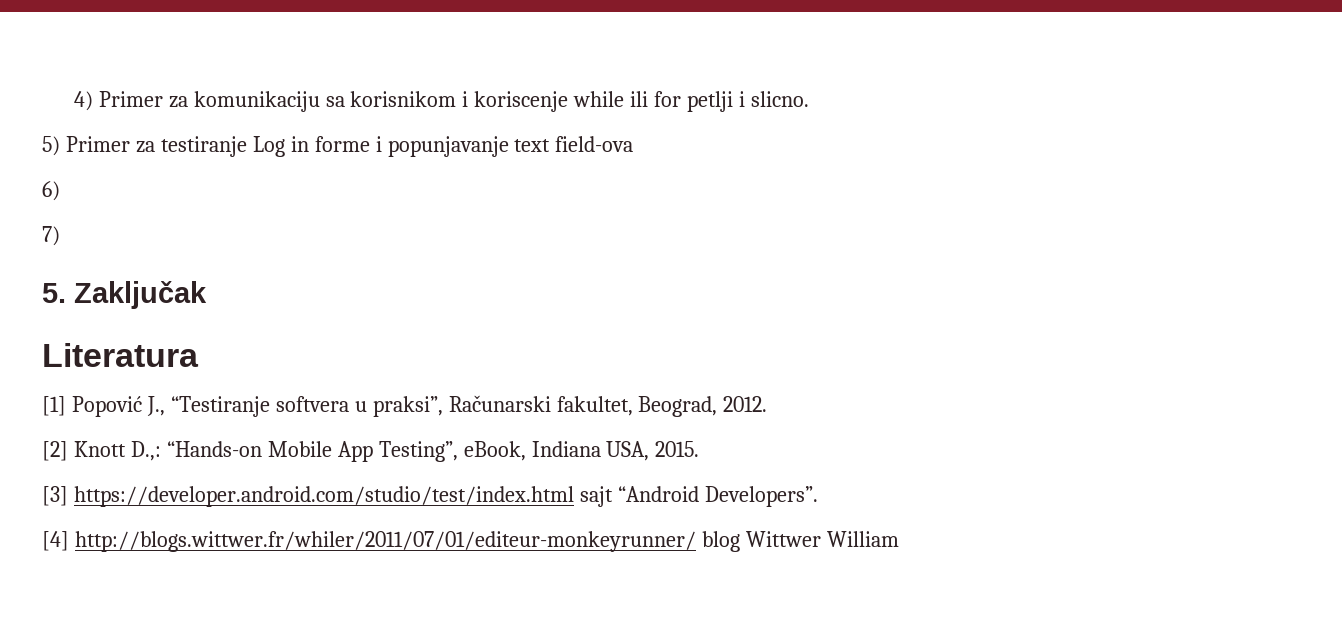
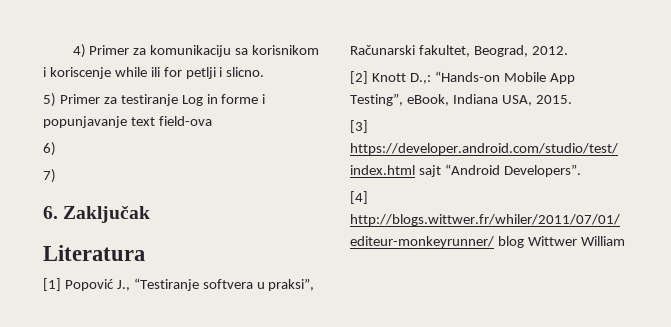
- 5. Zaključak
+ 6. Zaključak

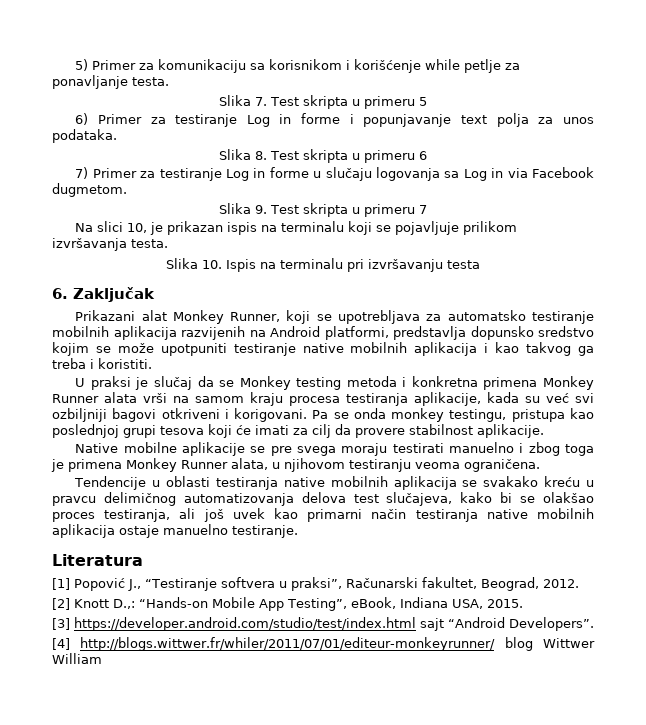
- 4) Primer za komunikaciju sa korisnikom i koriscenje while ili for petlji i slicno.
- 5) Primer za testiranje Log in forme i popunjavanje text field-ova
- 6)
- 7)
+ 5) Primer za komunikaciju sa korisnikom i korišćenje while petlje za ponavljanje testa.
+ Slika 7. Test skripta u primeru 5
+ 6) Primer za testiranje Log in forme i popunjavanje text polja za unos podataka.
+ Slika 8. Test skripta u primeru 6
+ 7) Primer za testiranje Log in forme u slučaju logovanja sa Log in via Facebook dugmetom.
+ Slika 9. Test skripta u primeru 7
+ Na slici 10, je prikazan ispis na terminalu koji se pojavljuje prilikom izvršavanja testa.
+ Slika 10. Ispis na terminalu pri izvršavanju testa
  6. Zaključak
+ Prikazani alat Monkey Runner, koji se upotrebljava za automatsko testiranje mobilnih aplikacija razvijenih na Android platformi, predstavlja dopunsko sredstvo kojim se može upotpuniti testiranje native mobilnih aplikacija i kao takvog ga treba i koristiti.
+ U praksi je slučaj da se Monkey testing metoda i konkretna primena Monkey Runner alata vrši na samom kraju procesa testiranja aplikacije, kada su već svi ozbiljniji bagovi otkriveni i korigovani. Pa se onda monkey testingu, pristupa kao poslednjoj grupi tesova koji će imati za cilj da provere stabilnost aplikacije.
+ Native mobilne aplikacije se pre svega moraju testirati manuelno i zbog toga je primena Monkey Runner alata, u njihovom testiranju veoma ograničena.
+ Tendencije u oblasti testiranja native mobilnih aplikacija se svakako kreću u pravcu delimičnog automatizovanja delova test slučajeva, kako bi se olakšao proces testiranja, ali još uvek kao primarni način testiranja native mobilnih aplikacija ostaje manuelno testiranje.

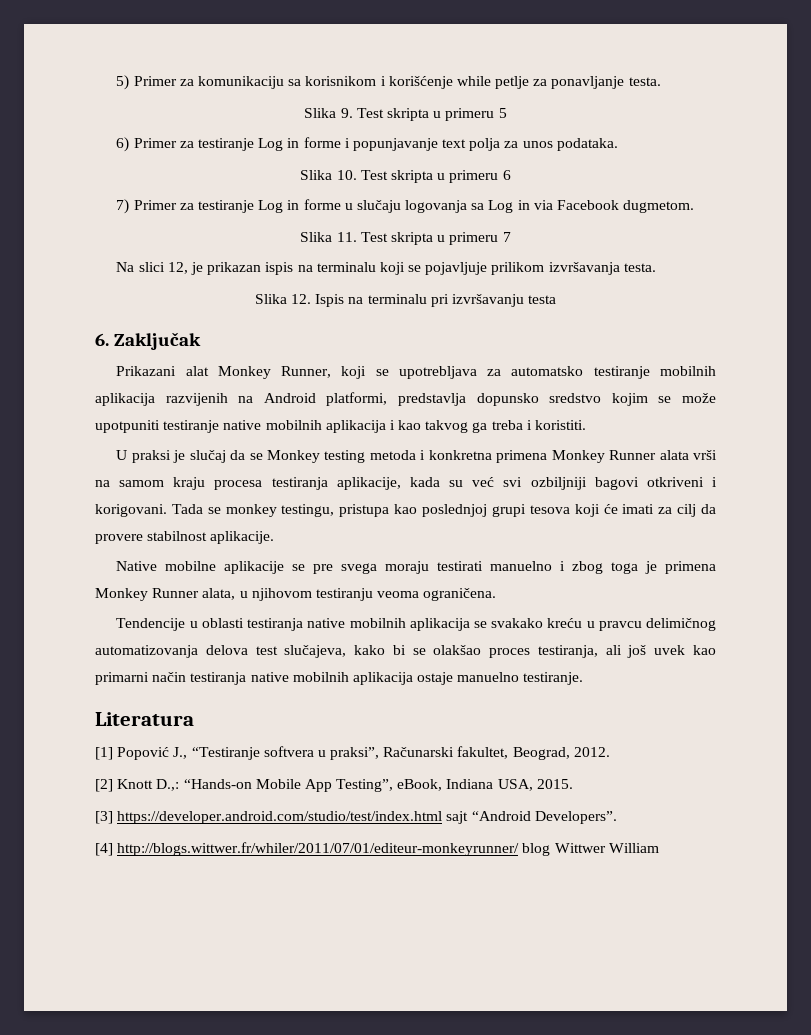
- Slika 7. Test skripta u primeru 5
+ Slika 9. Test skripta u primeru 5
- Slika 8. Test skripta u primeru 6
+ Slika 10. Test skripta u primeru 6
- Slika 9. Test skripta u primeru 7
+ Slika 11. Test skripta u primeru 7
- Na slici 10, je prikazan ispis na terminalu koji se pojavljuje prilikom izvršavanja testa.
+ Na slici 12, je prikazan ispis na terminalu koji se pojavljuje prilikom izvršavanja testa.
- Slika 10. Ispis na terminalu pri izvršavanju testa
+ Slika 12. Ispis na terminalu pri izvršavanju testa
- Pa se onda monkey testingu, pristupa kao poslednjoj grupi tesova koji će imati za cilj da provere stabilnost aplikacije.
+ Tada se monkey testingu, pristupa kao poslednjoj grupi tesova koji će imati za cilj da provere stabilnost aplikacije.

